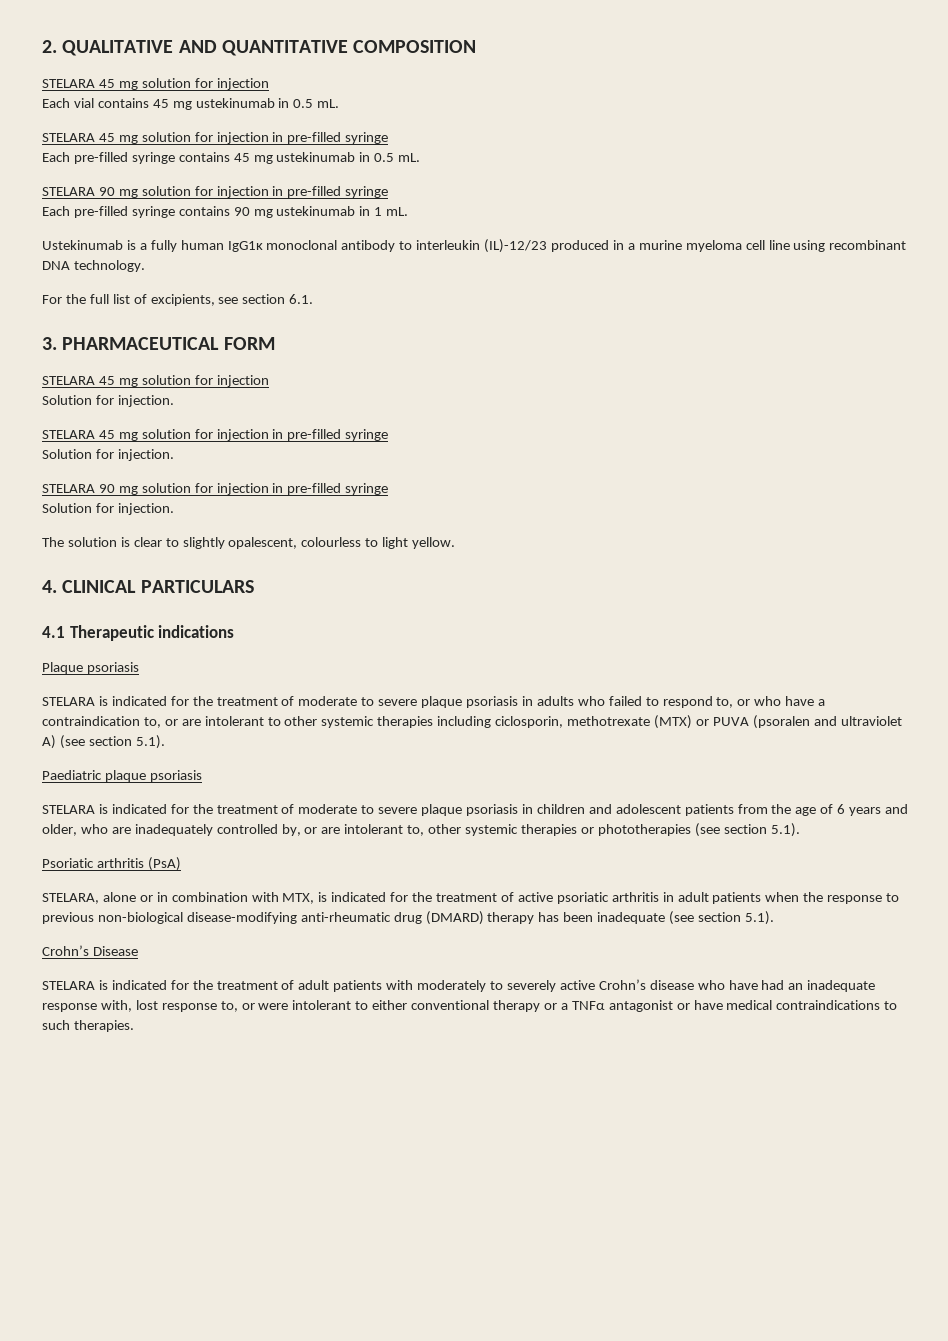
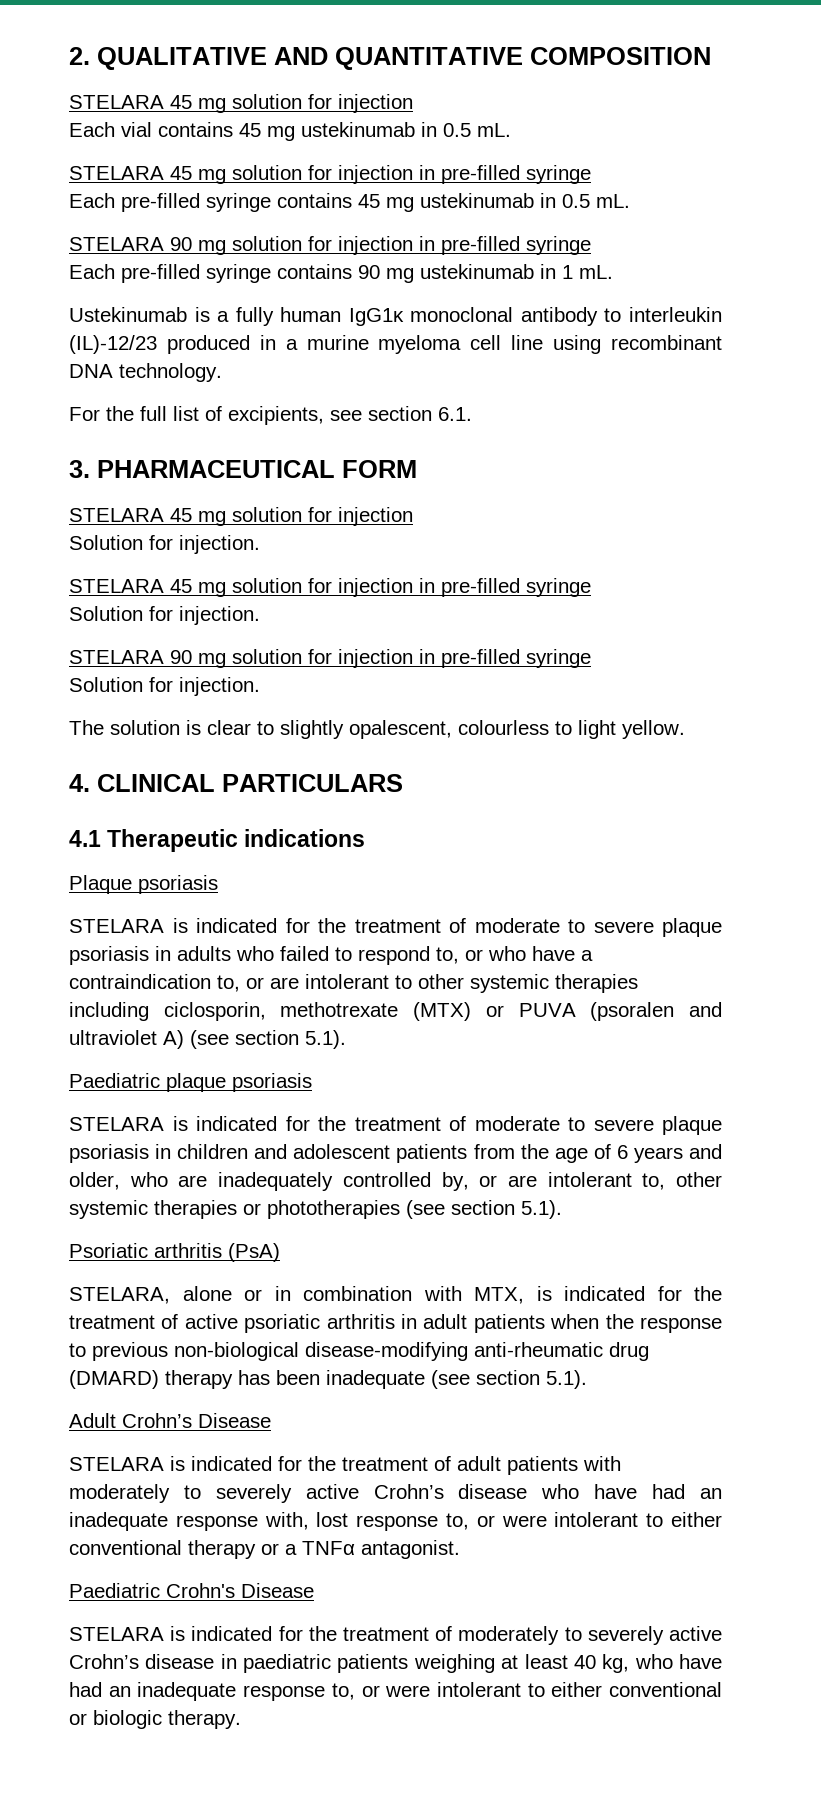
- Crohn’s Disease
+ Adult Crohn’s Disease
- STELARA is indicated for the treatment of adult patients with moderately to severely active Crohn’s disease who have had an inadequate response with, lost response to, or were intolerant to either conventional therapy or a TNFα antagonist or have medical contraindications to such therapies.
+ STELARA is indicated for the treatment of adult patients with moderately to severely active Crohn’s disease who have had an inadequate response with, lost response to, or were intolerant to either conventional therapy or a TNFα antagonist.
+ Paediatric Crohn's Disease
+ STELARA is indicated for the treatment of moderately to severely active Crohn’s disease in paediatric patients weighing at least 40 kg, who have had an inadequate response to, or were intolerant to either conventional or biologic therapy.

